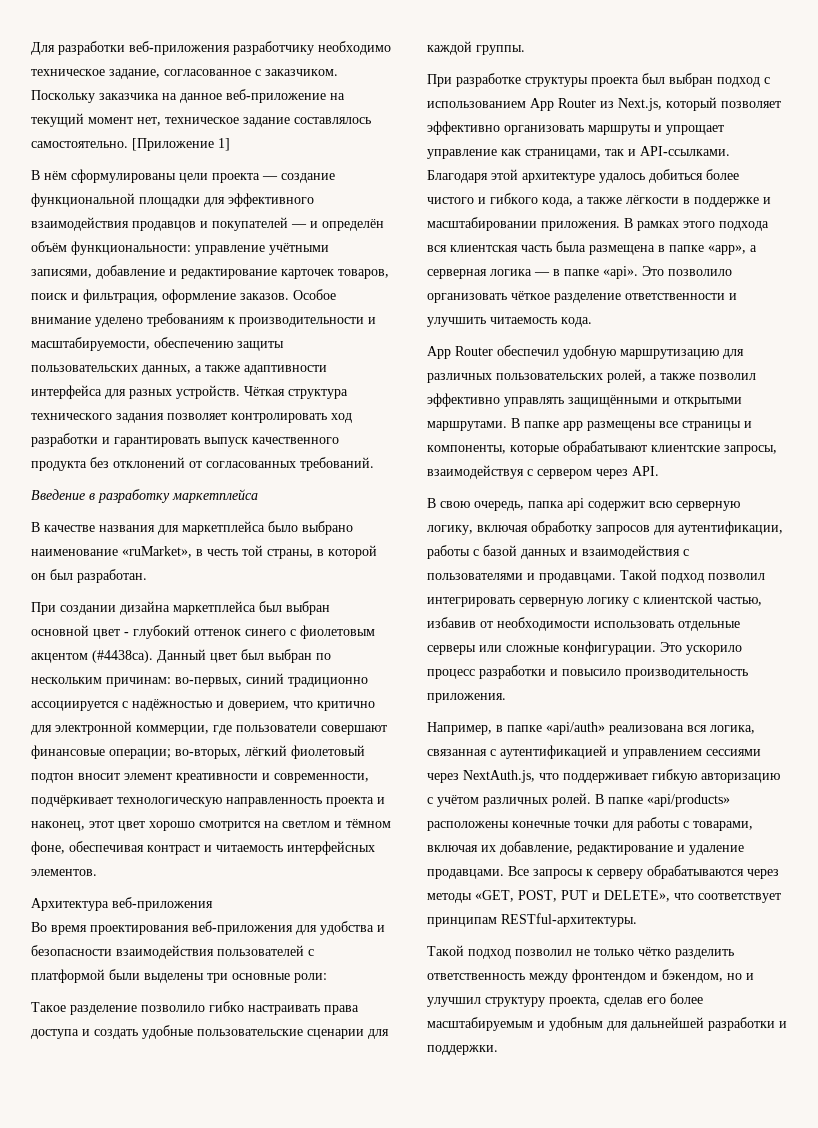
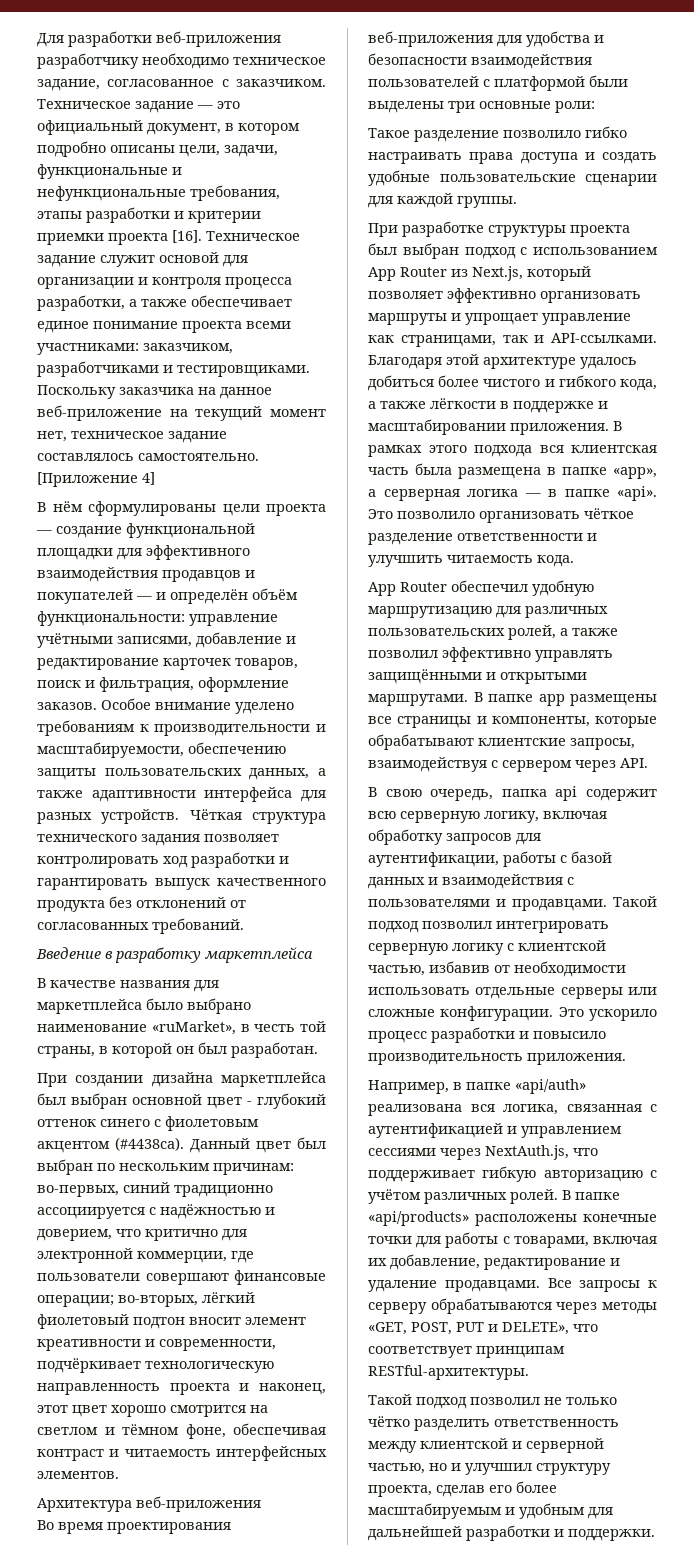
+ Техническое задание — это официальный документ, в котором подробно описаны цели, задачи, функциональные и нефункциональные требования, этапы разработки и критерии приемки проекта [16]. Техническое задание служит основой для организации и контроля процесса разработки, а также обеспечивает единое понимание проекта всеми участниками: заказчиком, разработчиками и тестировщиками.
- [Приложение 1]
+ [Приложение 4]
- Такой подход позволил не только чётко разделить ответственность между фронтендом и бэкендом, но и улучшил структуру проекта, сделав его более масштабируемым и удобным для дальнейшей разработки и поддержки.
+ Такой подход позволил не только чётко разделить ответственность между клиентской и серверной частью, но и улучшил структуру проекта, сделав его более масштабируемым и удобным для дальнейшей разработки и поддержки.

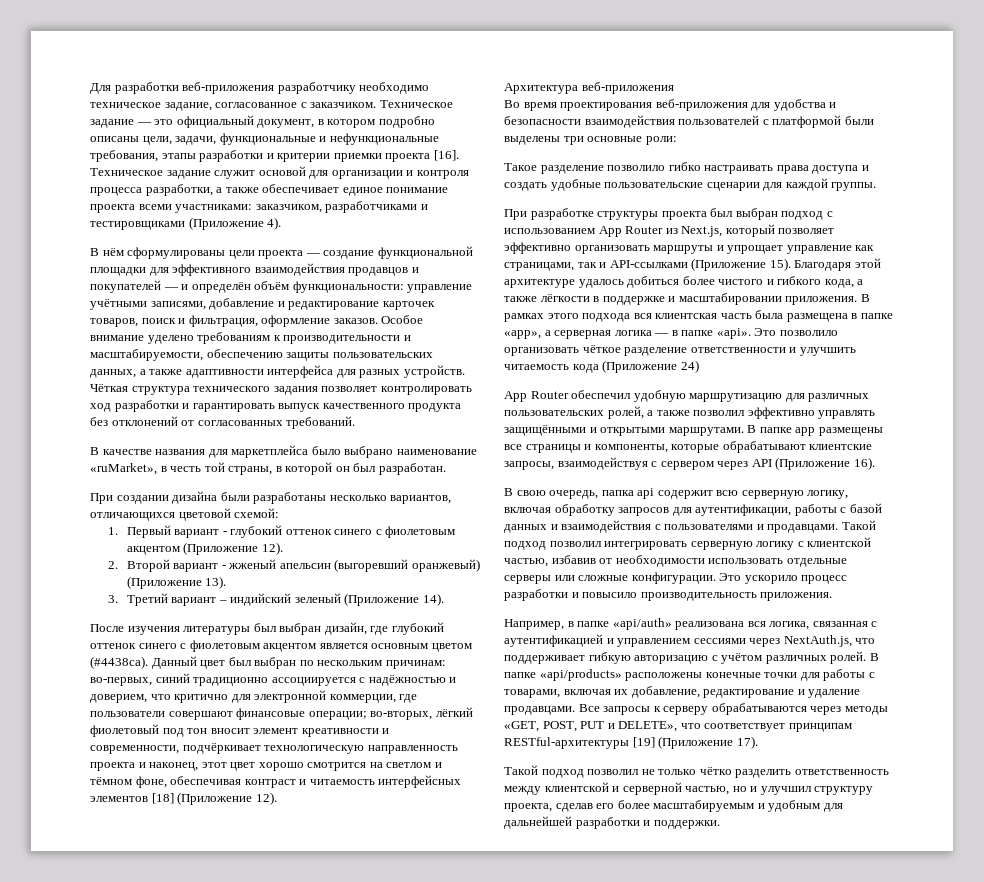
- Техническое задание служит основой для организации и контроля процесса разработки, а также обеспечивает единое понимание проекта всеми участниками: заказчиком, разработчиками и тестировщиками. Поскольку заказчика на данное веб-приложение на текущий момент нет, техническое задание составлялось самостоятельно. [Приложение 4]
+ Техническое задание служит основой для организации и контроля процесса разработки, а также обеспечивает единое понимание проекта всеми участниками: заказчиком, разработчиками и тестировщиками (Приложение 4).
- Введение в разработку маркетплейса
- При создании дизайна маркетплейса был выбран основной цвет - глубокий оттенок синего с фиолетовым акцентом (#4438ca).
+ При создании дизайна были разработаны несколько вариантов, отличающихся цветовой схемой:
+ 1. Первый вариант - глубокий оттенок синего с фиолетовым акцентом (Приложение 12).
+ 2. Второй вариант - жженый апельсин (выгоревший оранжевый) (Приложение 13).
+ 3. Третий вариант – индийский зеленый (Приложение 14).
+ После изучения литературы был выбран дизайн, где глубокий оттенок синего с фиолетовым акцентом является основным цветом (#4438ca).
- Данный цвет был выбран по нескольким причинам: во-первых, синий традиционно ассоциируется с надёжностью и доверием, что критично для электронной коммерции, где пользователи совершают финансовые операции; во-вторых, лёгкий фиолетовый подтон вносит элемент креативности и современности, подчёркивает технологическую направленность проекта и наконец, этот цвет хорошо смотрится на светлом и тёмном фоне, обеспечивая контраст и читаемость интерфейсных элементов.
+ Данный цвет был выбран по нескольким причинам: во-первых, синий традиционно ассоциируется с надёжностью и доверием, что критично для электронной коммерции, где пользователи совершают финансовые операции; во-вторых, лёгкий фиолетовый под тон вносит элемент креативности и современности, подчёркивает технологическую направленность проекта и наконец, этот цвет хорошо смотрится на светлом и тёмном фоне, обеспечивая контраст и читаемость интерфейсных элементов [18] (Приложение 12).
- При разработке структуры проекта был выбран подход с использованием App Router из Next.js, который позволяет эффективно организовать маршруты и упрощает управление как страницами, так и API-ссылками.
+ При разработке структуры проекта был выбран подход с использованием App Router из Next.js, который позволяет эффективно организовать маршруты и упрощает управление как страницами, так и API-ссылками (Приложение 15).
- Это позволило организовать чёткое разделение ответственности и улучшить читаемость кода.
+ Это позволило организовать чёткое разделение ответственности и улучшить читаемость кода (Приложение 24)
- В папке app размещены все страницы и компоненты, которые обрабатывают клиентские запросы, взаимодействуя с сервером через API.
+ В папке app размещены все страницы и компоненты, которые обрабатывают клиентские запросы, взаимодействуя с сервером через API (Приложение 16).
- Все запросы к серверу обрабатываются через методы «GET, POST, PUT и DELETE», что соответствует принципам RESTful-архитектуры.
+ Все запросы к серверу обрабатываются через методы «GET, POST, PUT и DELETE», что соответствует принципам RESTful-архитектуры [19] (Приложение 17).

